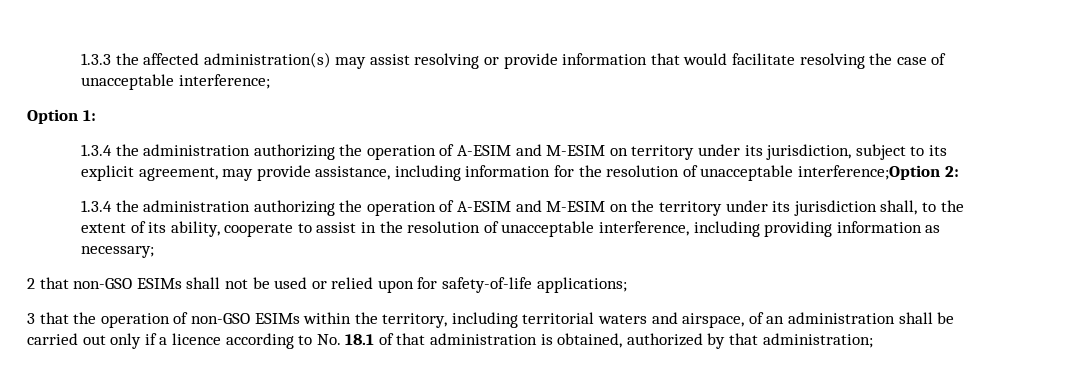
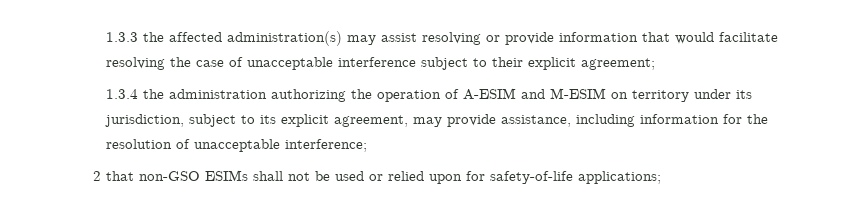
- 1.3.3 the affected administration(s) may assist resolving or provide information that would facilitate resolving the case of unacceptable interference;
- Option 1:
+ 1.3.3 the affected administration(s) may assist resolving or provide information that would facilitate resolving the case of unacceptable interference subject to their explicit agreement;
- 1.3.4 the administration authorizing the operation of A-ESIM and M-ESIM on territory under its jurisdiction, subject to its explicit agreement, may provide assistance, including information for the resolution of unacceptable interference;Option 2:
- 1.3.4 the administration authorizing the operation of A-ESIM and M-ESIM on the territory under its jurisdiction shall, to the extent of its ability, cooperate to assist in the resolution of unacceptable interference, including providing information as necessary;
+ 1.3.4 the administration authorizing the operation of A-ESIM and M-ESIM on territory under its jurisdiction, subject to its explicit agreement, may provide assistance, including information for the resolution of unacceptable interference;
- 3 that the operation of non-GSO ESIMs within the territory, including territorial waters and airspace, of an administration shall be carried out only if a licence according to No. 18.1 of that administration is obtained, authorized by that administration;

